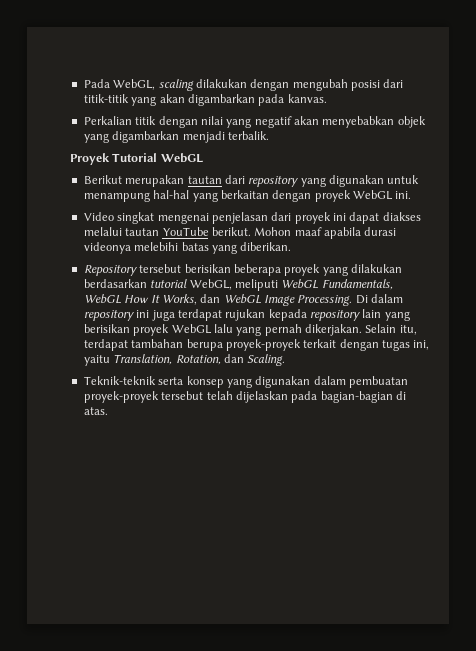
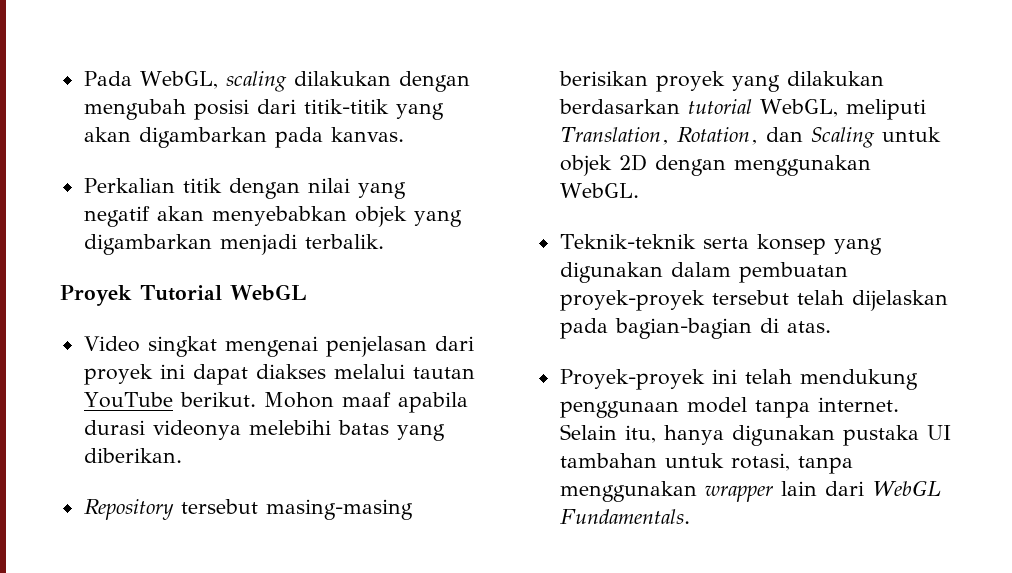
- Berikut merupakan tautan dari repository yang digunakan untuk menampung hal-hal yang berkaitan dengan proyek WebGL ini.
- Repository tersebut berisikan beberapa proyek yang dilakukan berdasarkan tutorial WebGL, meliputi WebGL Fundamentals, WebGL How It Works, dan WebGL Image Processing. Di dalam repository ini juga terdapat rujukan kepada repository lain yang berisikan proyek WebGL lalu yang pernah dikerjakan. Selain itu, terdapat tambahan berupa proyek-proyek terkait dengan tugas ini, yaitu Translation, Rotation, dan Scaling.
+ Repository tersebut masing-masing berisikan proyek yang dilakukan berdasarkan tutorial WebGL, meliputi Translation, Rotation, dan Scaling untuk objek 2D dengan menggunakan WebGL.
+ Proyek-proyek ini telah mendukung penggunaan model tanpa internet. Selain itu, hanya digunakan pustaka UI tambahan untuk rotasi, tanpa menggunakan wrapper lain dari WebGL Fundamentals.

